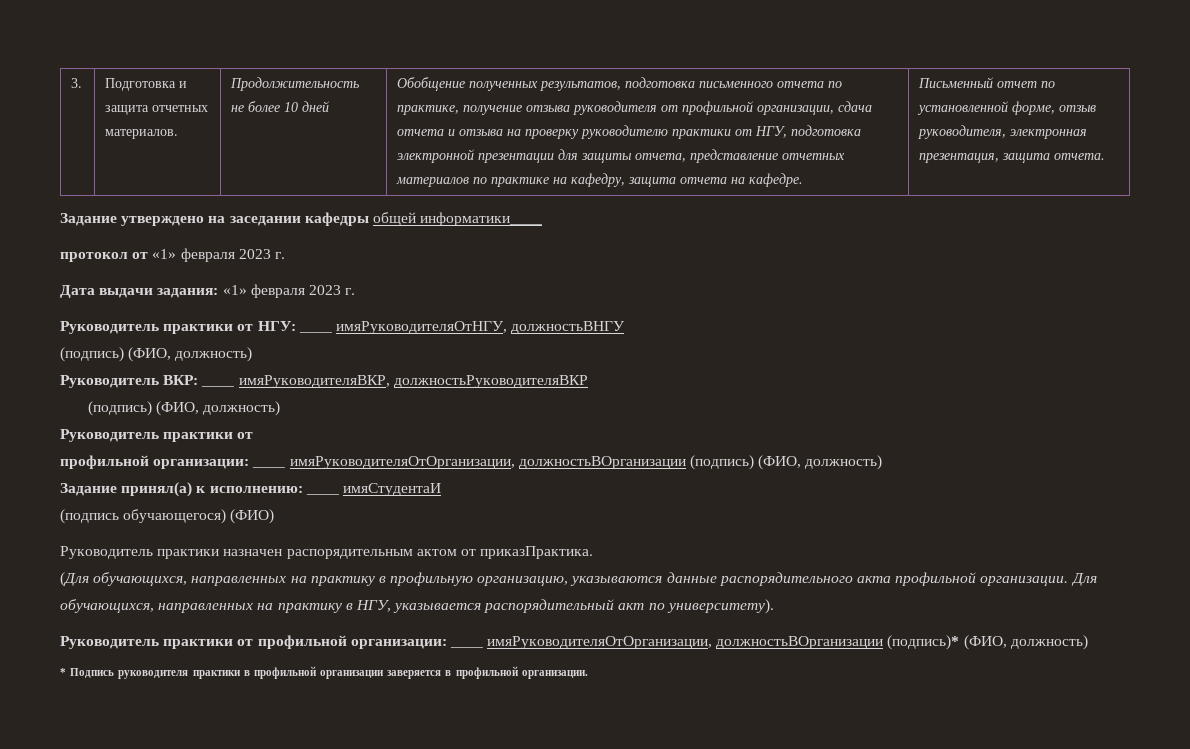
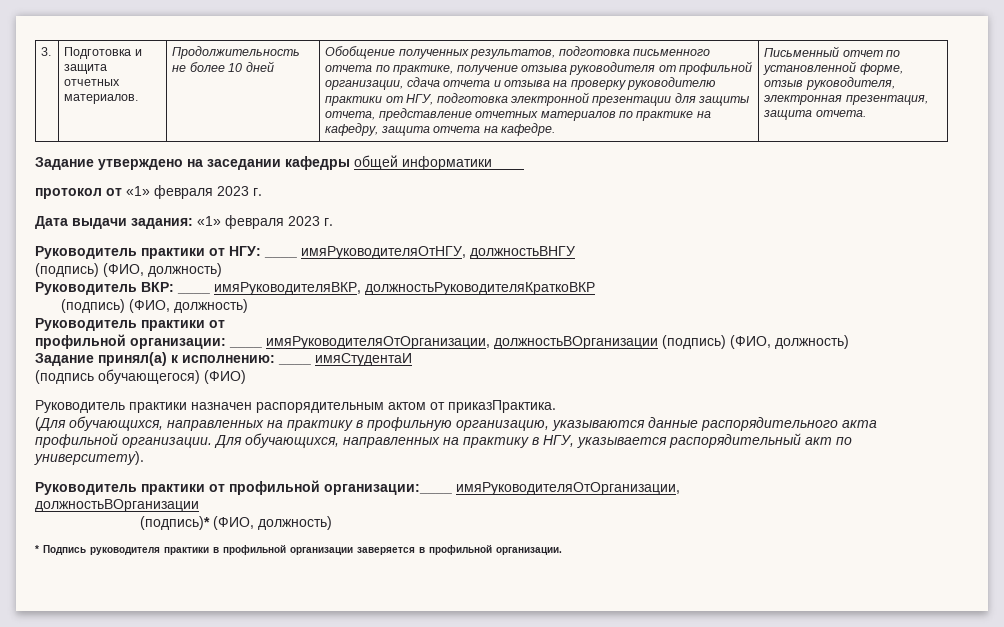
- Руководитель ВКР: ____ имяРуководителяВКР, должностьРуководителяВКР
+ Руководитель ВКР: ____ имяРуководителяВКР, должностьРуководителяКраткоВКР
- Руководитель практики от профильной организации: ____ имяРуководителяОтОрганизации, должностьВОрганизации (подпись)* (ФИО, должность)
+ Руководитель практики от профильной организации:____ имяРуководителяОтОрганизации,
+ должностьВОрганизации
+ (подпись)* (ФИО, должность)

